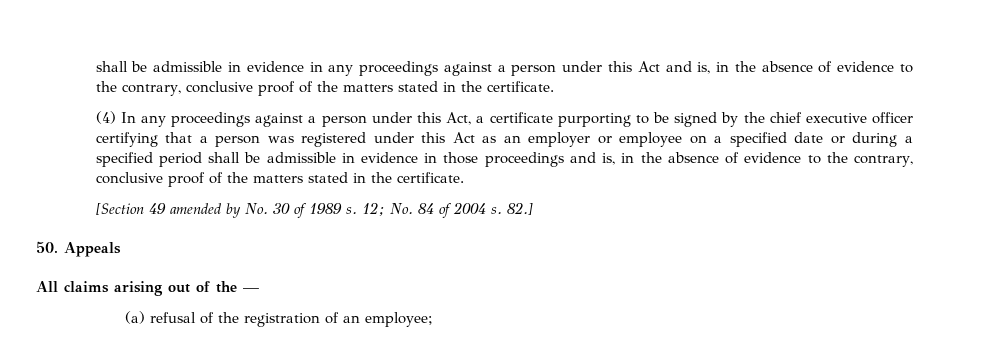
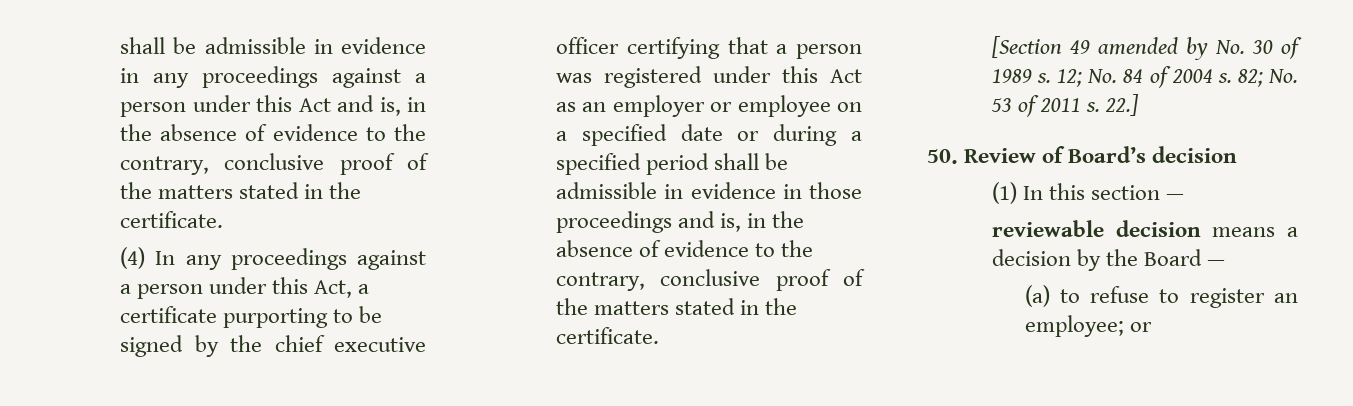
- 82.]
- 50. Appeals
- All claims arising out of the —
- (a) refusal of the registration of an employee;
+ 82; No. 53 of 2011 s. 22.]
+ 50. Review of Board’s decision
+ (1) In this section —
+ reviewable decision means a decision by the Board —
+ (a) to refuse to register an employee; or

